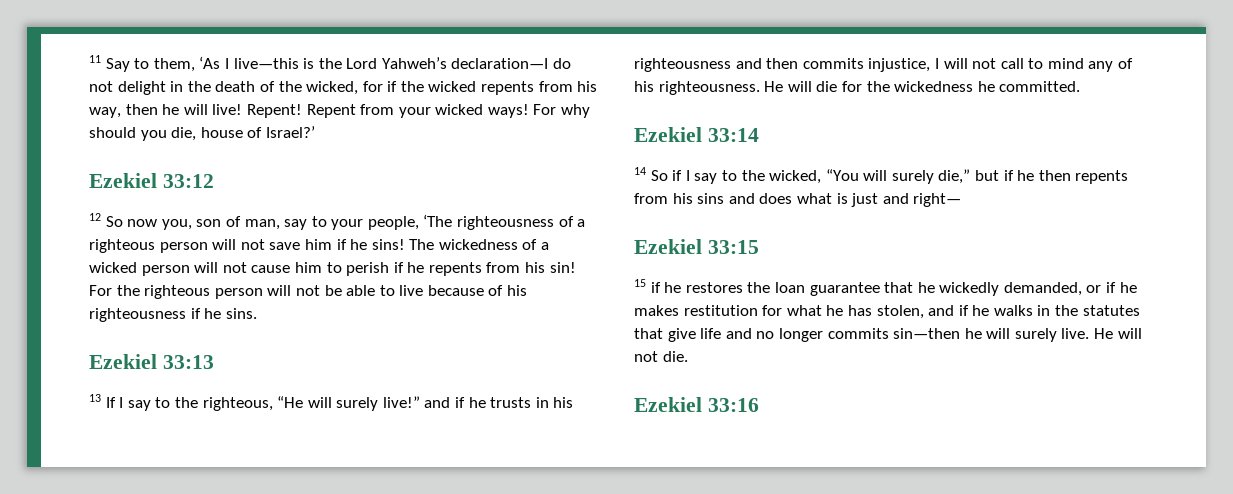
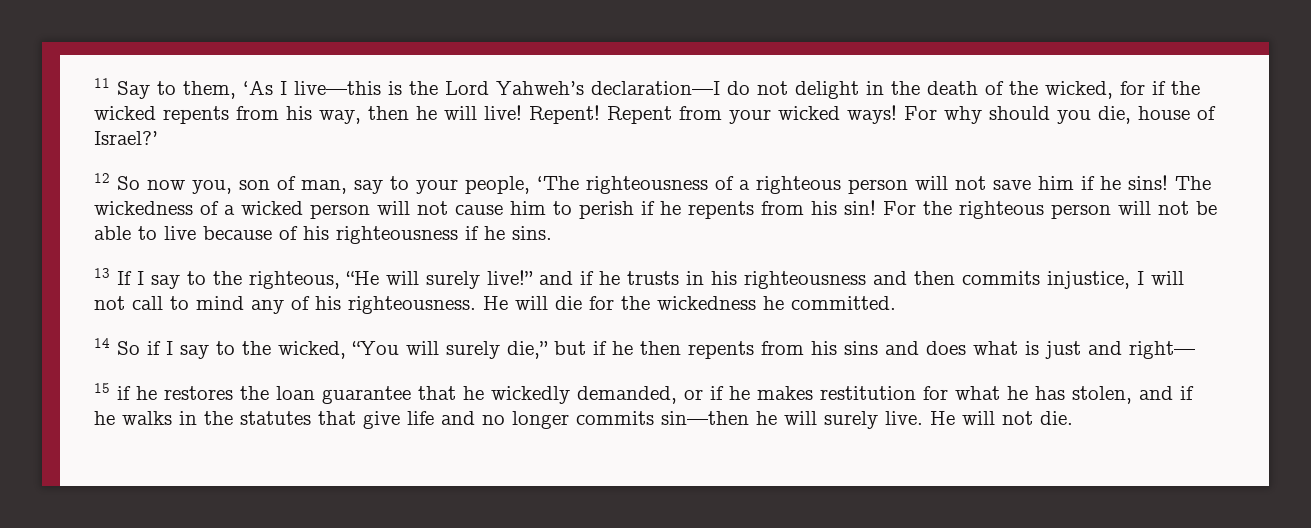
- Ezekiel 33:12
- Ezekiel 33:13
- Ezekiel 33:14
- Ezekiel 33:15
- Ezekiel 33:16

